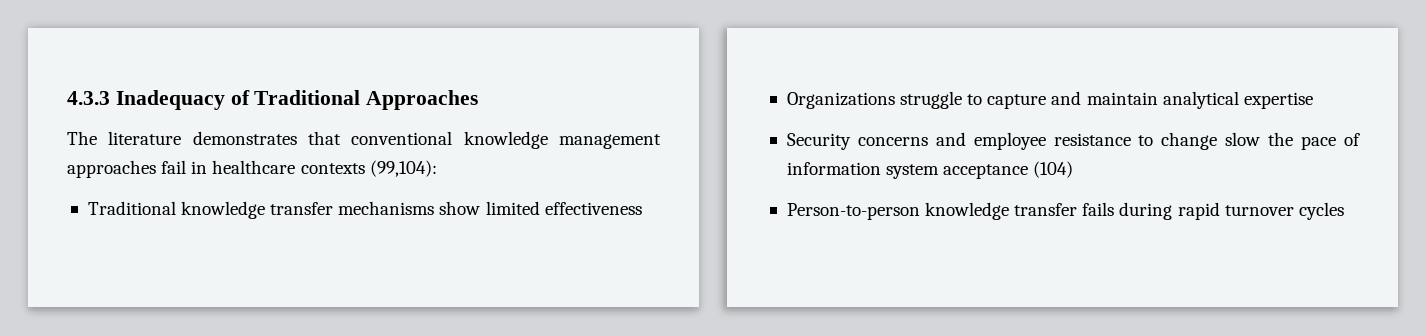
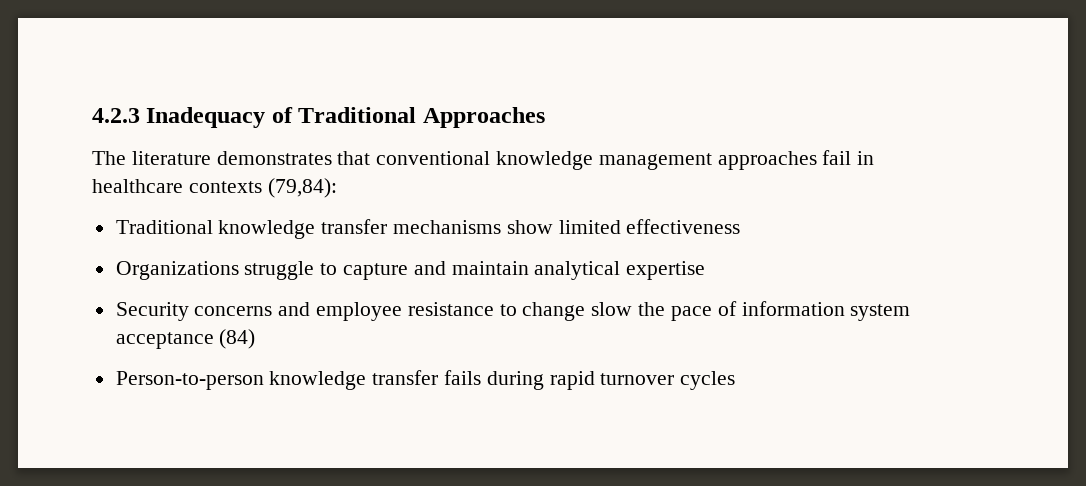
- 4.3.3 Inadequacy of Traditional Approaches
+ 4.2.3 Inadequacy of Traditional Approaches
- The literature demonstrates that conventional knowledge management approaches fail in healthcare contexts (99,104):
+ The literature demonstrates that conventional knowledge management approaches fail in healthcare contexts (79,84):
- Security concerns and employee resistance to change slow the pace of information system acceptance (104)
+ Security concerns and employee resistance to change slow the pace of information system acceptance (84)

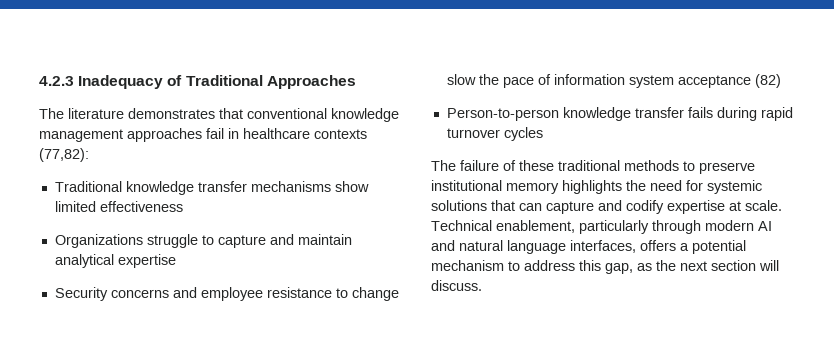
- The literature demonstrates that conventional knowledge management approaches fail in healthcare contexts (79,84):
+ The literature demonstrates that conventional knowledge management approaches fail in healthcare contexts (77,82):
- Security concerns and employee resistance to change slow the pace of information system acceptance (84)
+ Security concerns and employee resistance to change slow the pace of information system acceptance (82)
+ The failure of these traditional methods to preserve institutional memory highlights the need for systemic solutions that can capture and codify expertise at scale. Technical enablement, particularly through modern AI and natural language interfaces, offers a potential mechanism to address this gap, as the next section will discuss.

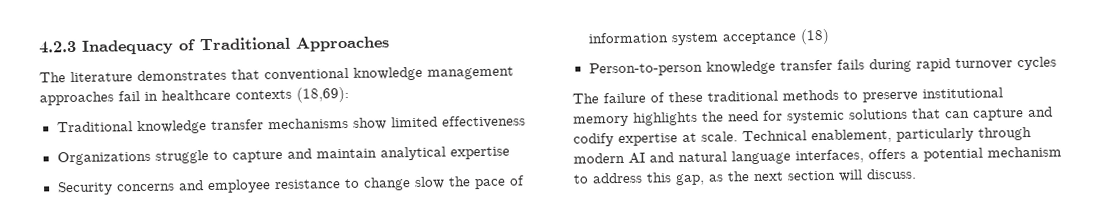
- The literature demonstrates that conventional knowledge management approaches fail in healthcare contexts (77,82):
+ The literature demonstrates that conventional knowledge management approaches fail in healthcare contexts (18,69):
- Security concerns and employee resistance to change slow the pace of information system acceptance (82)
+ Security concerns and employee resistance to change slow the pace of information system acceptance (18)

